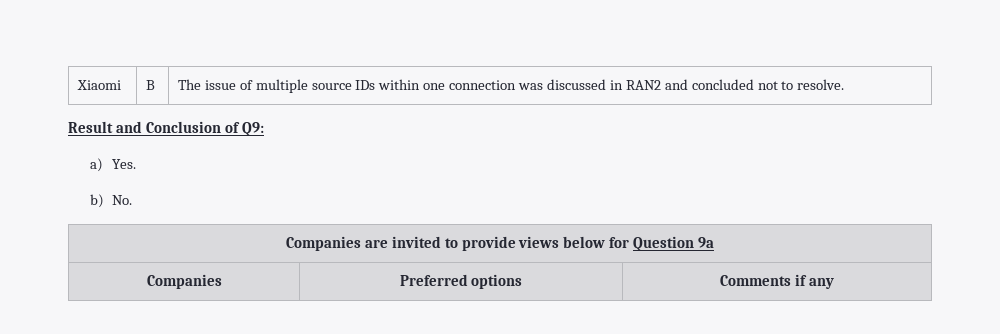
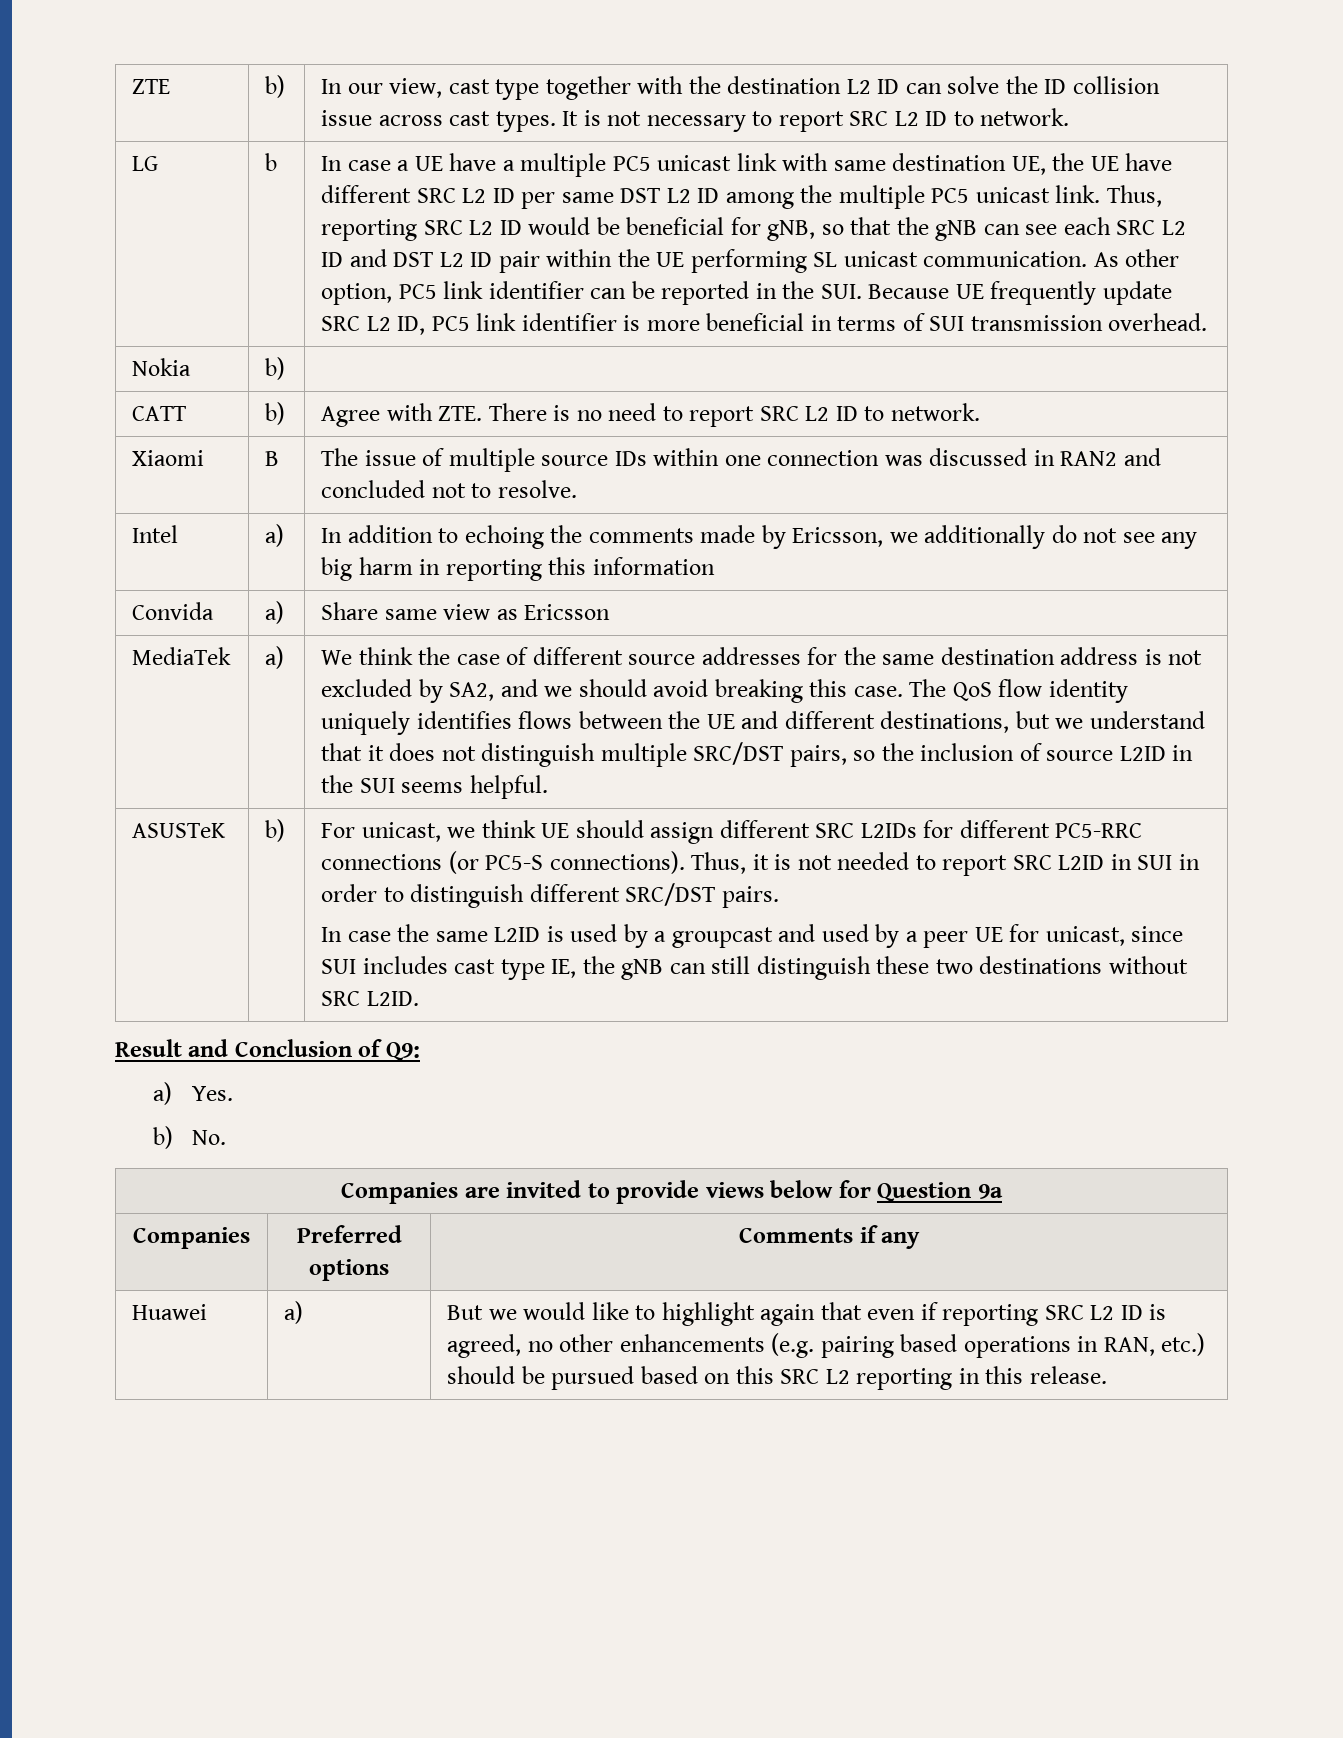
+ ZTE | b) | In our view, cast type together with the destination L2 ID can solve the ID collision issue across cast types. It is not necessary to report SRC L2 ID to network.
+ LG | b | In case a UE have a multiple PC5 unicast link with same destination UE, the UE have different SRC L2 ID per same DST L2 ID among the multiple PC5 unicast link. Thus, reporting SRC L2 ID would be beneficial for gNB, so that the gNB can see each SRC L2 ID and DST L2 ID pair within the UE performing SL unicast communication. As other option, PC5 link identifier can be reported in the SUI. Because UE frequently update SRC L2 ID, PC5 link identifier is more beneficial in terms of SUI transmission overhead.
+ Nokia | b) |
+ CATT | b) | Agree with ZTE. There is no need to report SRC L2 ID to network.
+ Intel | a) | In addition to echoing the comments made by Ericsson, we additionally do not see any big harm in reporting this information
+ Convida | a) | Share same view as Ericsson
+ MediaTek | a) | We think the case of different source addresses for the same destination address is not excluded by SA2, and we should avoid breaking this case. The QoS flow identity uniquely identifies flows between the UE and different destinations, but we understand that it does not distinguish multiple SRC/DST pairs, so the inclusion of source L2ID in the SUI seems helpful.
+ ASUSTeK | b) | For unicast, we think UE should assign different SRC L2IDs for different PC5-RRC connections (or PC5-S connections). Thus, it is not needed to report SRC L2ID in SUI in order to distinguish different SRC/DST pairs.
+ In case the same L2ID is used by a groupcast and used by a peer UE for unicast, since SUI includes cast type IE, the gNB can still distinguish these two destinations without SRC L2ID.
+ Huawei | a) | But we would like to highlight again that even if reporting SRC L2 ID is agreed, no other enhancements (e.g. pairing based operations in RAN, etc.) should be pursued based on this SRC L2 reporting in this release.

